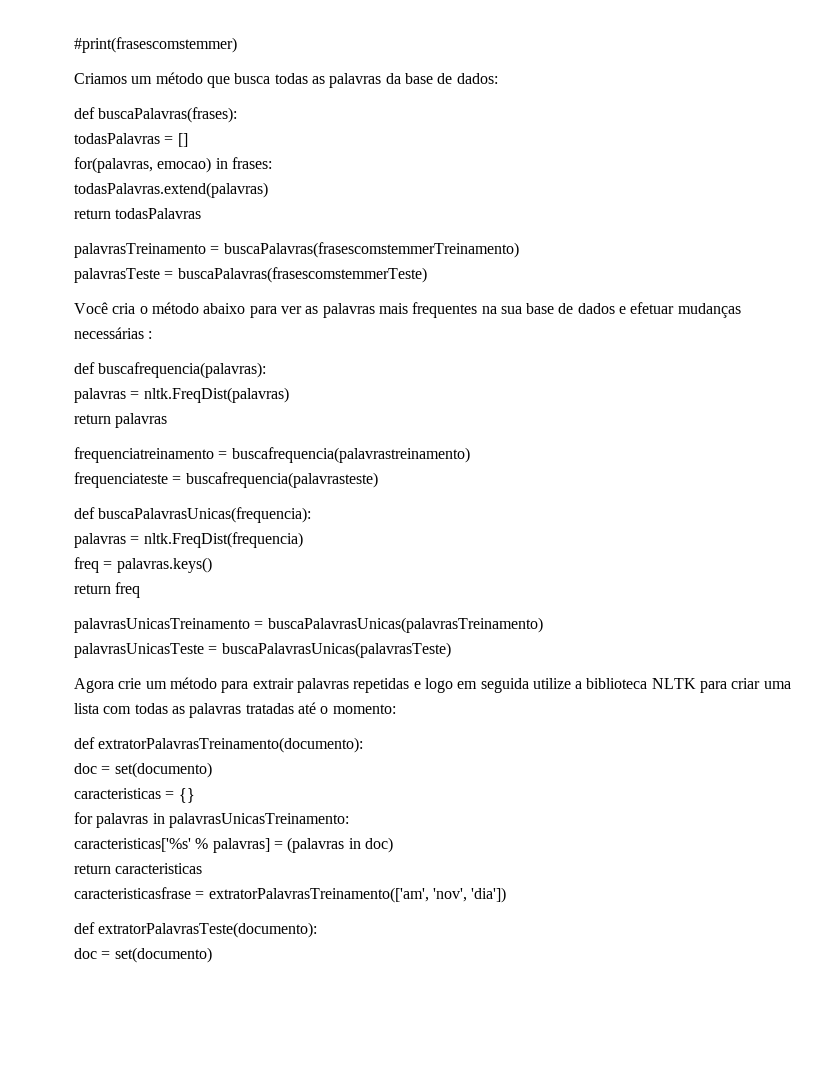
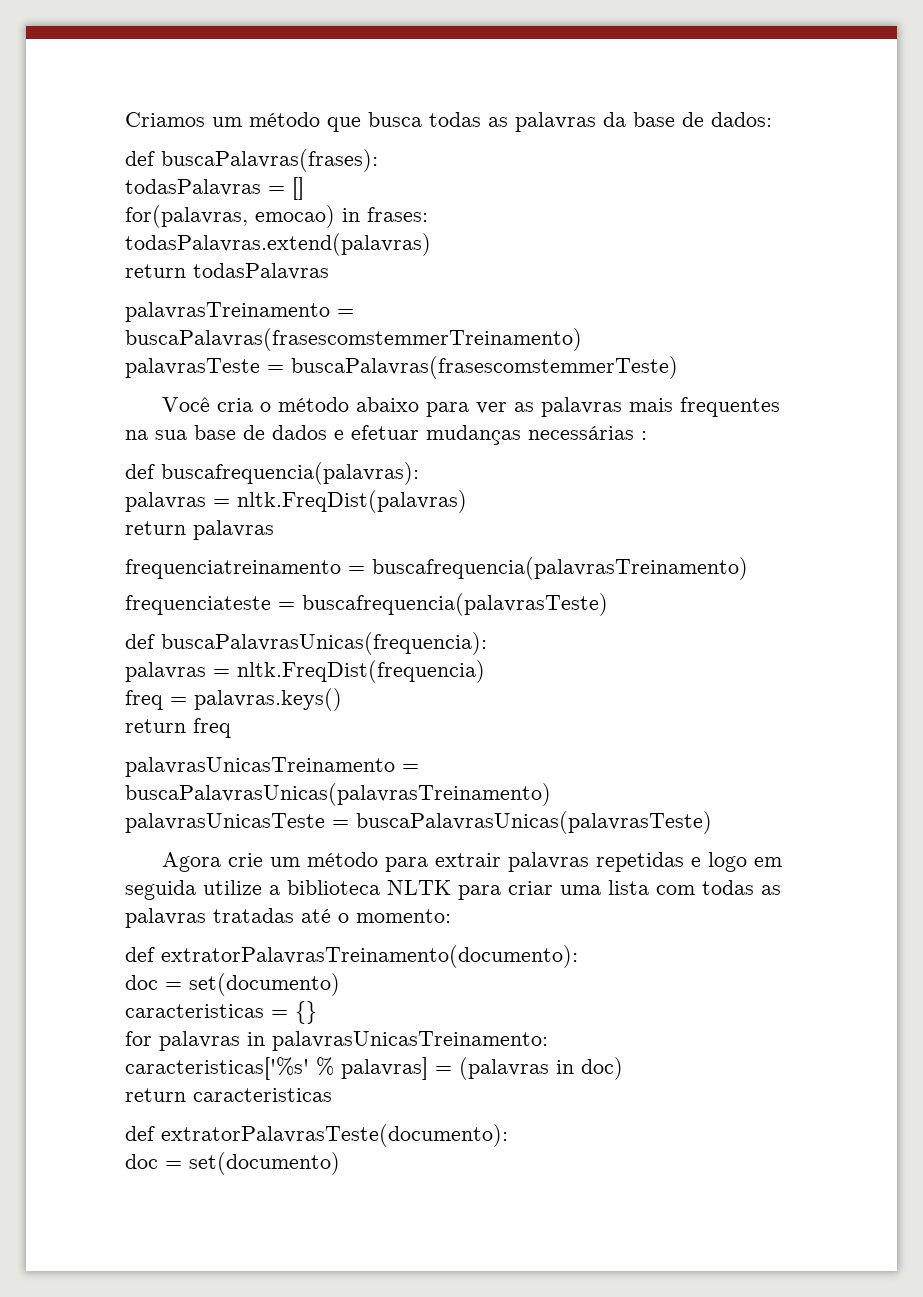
- #print(frasescomstemmer)
- frequenciatreinamento = buscafrequencia(palavrastreinamento)
+ frequenciatreinamento = buscafrequencia(palavrasTreinamento)
- frequenciateste = buscafrequencia(palavrasteste)
+ frequenciateste = buscafrequencia(palavrasTeste)
- caracteristicasfrase = extratorPalavrasTreinamento(['am', 'nov', 'dia'])

